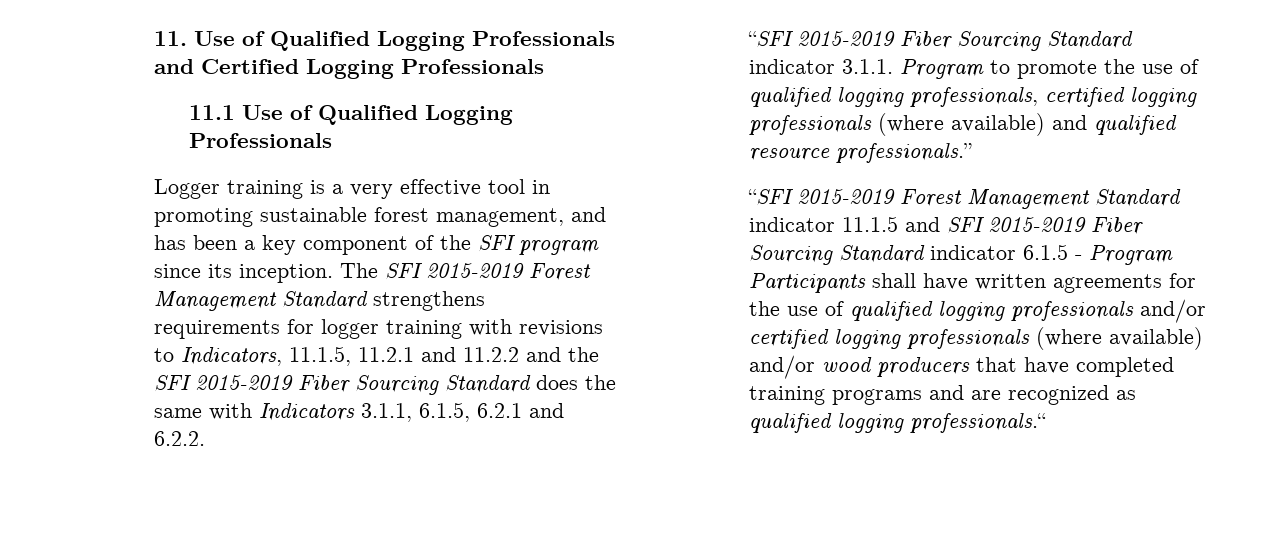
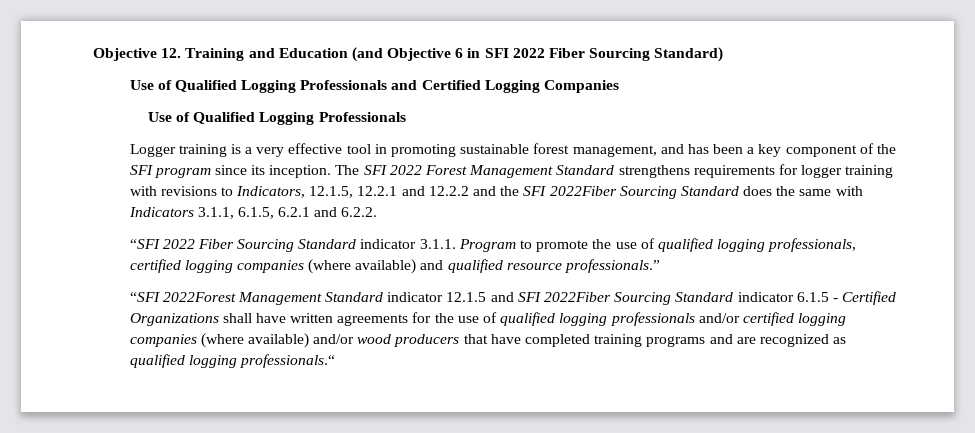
- 11. Use of Qualified Logging Professionals and Certified Logging Professionals
- 11.1 Use of Qualified Logging Professionals
+ Objective 12. Training and Education (and Objective 6 in SFI 2022 Fiber Sourcing Standard)
+ Use of Qualified Logging Professionals and Certified Logging Companies
+ Use of Qualified Logging Professionals
- The SFI 2015-2019 Forest Management Standard strengthens requirements for logger training with revisions to Indicators, 11.1.5, 11.2.1 and 11.2.2 and the SFI 2015-2019 Fiber Sourcing Standard does the same with Indicators 3.1.1, 6.1.5, 6.2.1 and 6.2.2.
+ The SFI 2022 Forest Management Standard strengthens requirements for logger training with revisions to Indicators, 12.1.5, 12.2.1 and 12.2.2 and the SFI 2022Fiber Sourcing Standard does the same with Indicators 3.1.1, 6.1.5, 6.2.1 and 6.2.2.
- “SFI 2015-2019 Fiber Sourcing Standard indicator 3.1.1. Program to promote the use of qualified logging professionals, certified logging professionals (where available) and qualified resource professionals.”
+ “SFI 2022 Fiber Sourcing Standard indicator 3.1.1. Program to promote the use of qualified logging professionals, certified logging companies (where available) and qualified resource professionals.”
- “SFI 2015-2019 Forest Management Standard indicator 11.1.5 and SFI 2015-2019 Fiber Sourcing Standard indicator 6.1.5 - Program Participants shall have written agreements for the use of qualified logging professionals and/or certified logging professionals (where available) and/or wood producers that have completed training programs and are recognized as qualified logging professionals.“
+ “SFI 2022Forest Management Standard indicator 12.1.5 and SFI 2022Fiber Sourcing Standard indicator 6.1.5 - Certified Organizations shall have written agreements for the use of qualified logging professionals and/or certified logging companies (where available) and/or wood producers that have completed training programs and are recognized as qualified logging professionals.“

